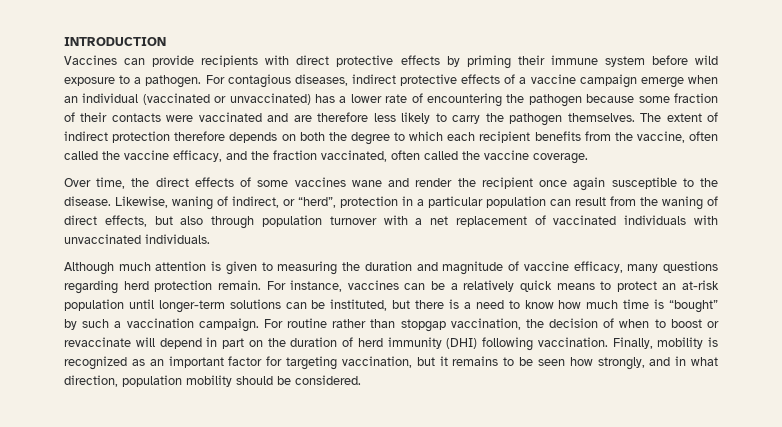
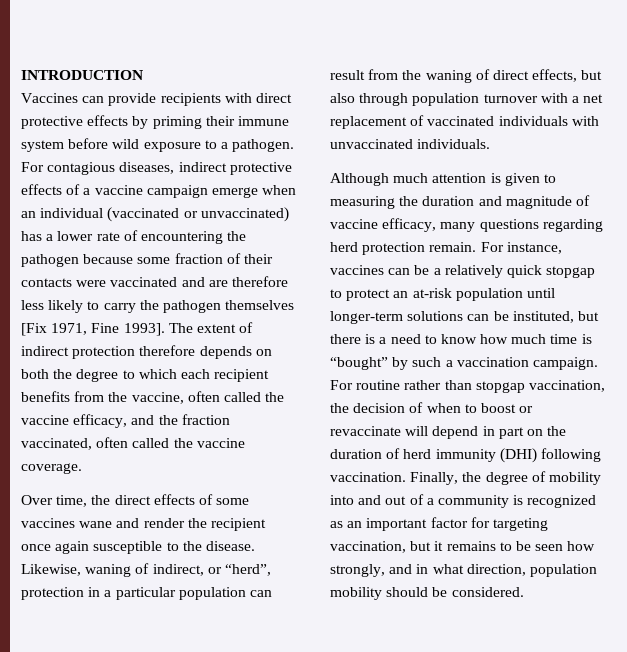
- For contagious diseases, indirect protective effects of a vaccine campaign emerge when an individual (vaccinated or unvaccinated) has a lower rate of encountering the pathogen because some fraction of their contacts were vaccinated and are therefore less likely to carry the pathogen themselves.
+ For contagious diseases, indirect protective effects of a vaccine campaign emerge when an individual (vaccinated or unvaccinated) has a lower rate of encountering the pathogen because some fraction of their contacts were vaccinated and are therefore less likely to carry the pathogen themselves [Fix 1971, Fine 1993].
- For instance, vaccines can be a relatively quick means to protect an at-risk population until longer-term solutions can be instituted, but there is a need to know how much time is “bought” by such a vaccination campaign.
+ For instance, vaccines can be a relatively quick stopgap to protect an at-risk population until longer-term solutions can be instituted, but there is a need to know how much time is “bought” by such a vaccination campaign.
- Finally, mobility is recognized as an important factor for targeting vaccination, but it remains to be seen how strongly, and in what direction, population mobility should be considered.
+ Finally, the degree of mobility into and out of a community is recognized as an important factor for targeting vaccination, but it remains to be seen how strongly, and in what direction, population mobility should be considered.

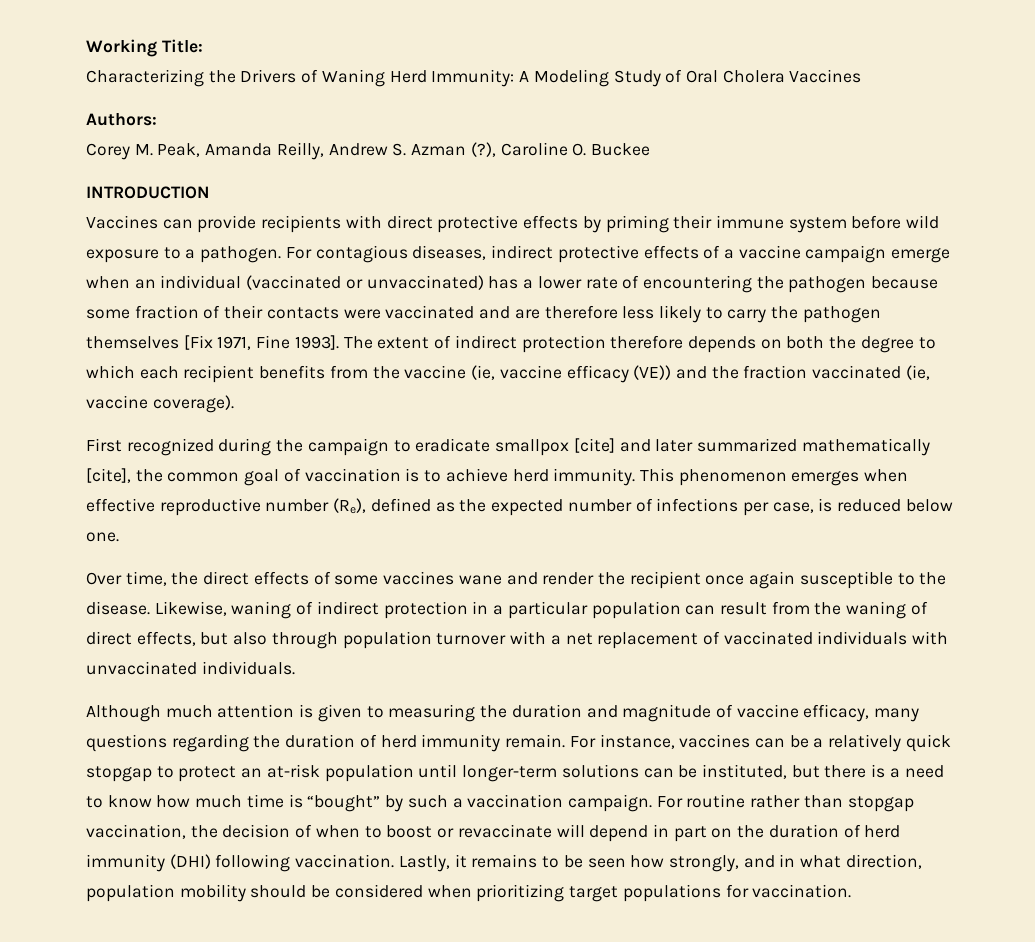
+ Working Title:
+ Characterizing the Drivers of Waning Herd Immunity: A Modeling Study of Oral Cholera Vaccines
+ Authors:
+ Corey M. Peak, Amanda Reilly, Andrew S. Azman (?), Caroline O. Buckee
- The extent of indirect protection therefore depends on both the degree to which each recipient benefits from the vaccine, often called the vaccine efficacy, and the fraction vaccinated, often called the vaccine coverage.
+ The extent of indirect protection therefore depends on both the degree to which each recipient benefits from the vaccine (ie, vaccine efficacy (VE)) and the fraction vaccinated (ie, vaccine coverage).
+ First recognized during the campaign to eradicate smallpox [cite] and later summarized mathematically [cite], the common goal of vaccination is to achieve herd immunity. This phenomenon emerges when effective reproductive number (Re), defined as the expected number of infections per case, is reduced below one.
- Likewise, waning of indirect, or “herd”, protection in a particular population can result from the waning of direct effects, but also through population turnover with a net replacement of vaccinated individuals with unvaccinated individuals.
+ Likewise, waning of indirect protection in a particular population can result from the waning of direct effects, but also through population turnover with a net replacement of vaccinated individuals with unvaccinated individuals.
- Although much attention is given to measuring the duration and magnitude of vaccine efficacy, many questions regarding herd protection remain.
+ Although much attention is given to measuring the duration and magnitude of vaccine efficacy, many questions regarding the duration of herd immunity remain.
- Finally, the degree of mobility into and out of a community is recognized as an important factor for targeting vaccination, but it remains to be seen how strongly, and in what direction, population mobility should be considered.
+ Lastly, it remains to be seen how strongly, and in what direction, population mobility should be considered when prioritizing target populations for vaccination.

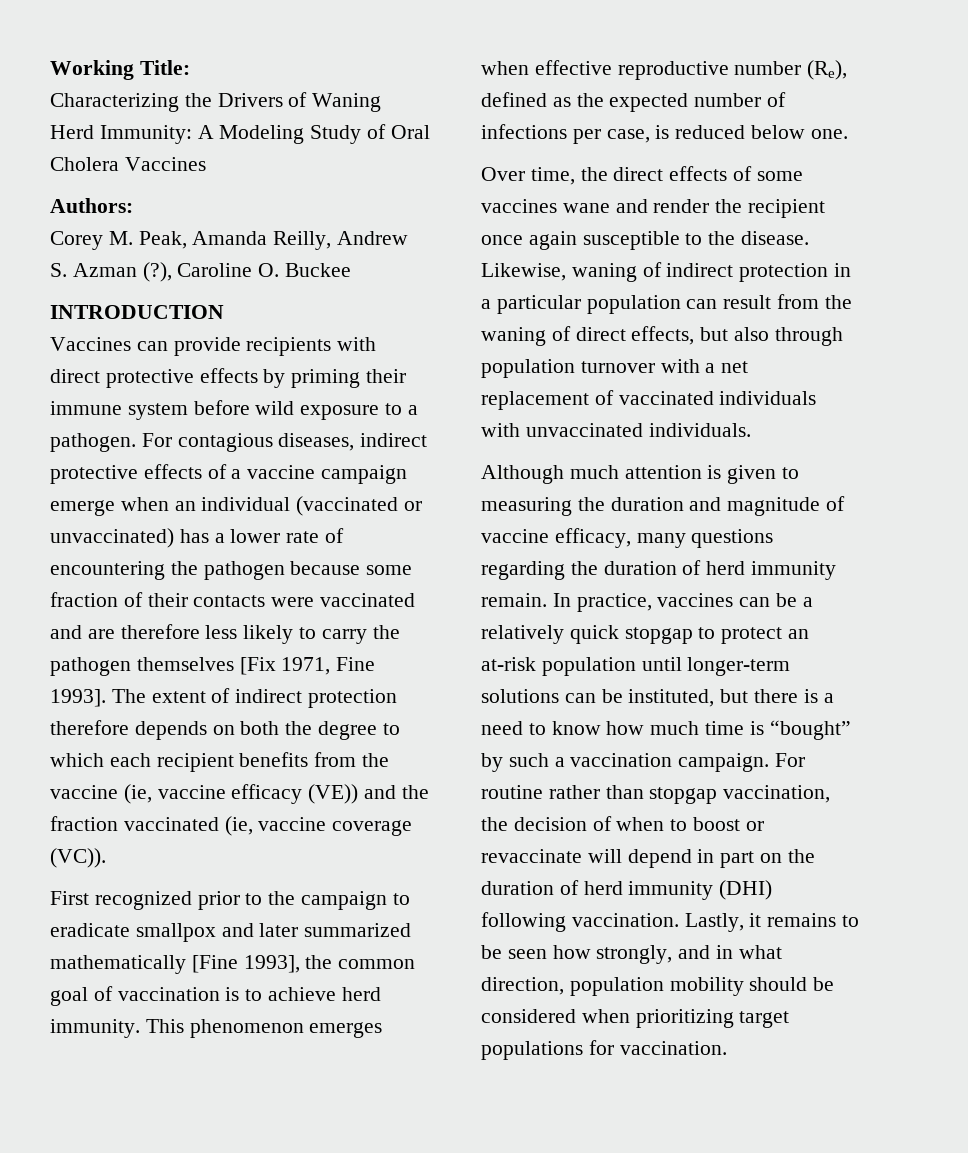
- The extent of indirect protection therefore depends on both the degree to which each recipient benefits from the vaccine (ie, vaccine efficacy (VE)) and the fraction vaccinated (ie, vaccine coverage).
+ The extent of indirect protection therefore depends on both the degree to which each recipient benefits from the vaccine (ie, vaccine efficacy (VE)) and the fraction vaccinated (ie, vaccine coverage (VC)).
- First recognized during the campaign to eradicate smallpox [cite] and later summarized mathematically [cite], the common goal of vaccination is to achieve herd immunity.
+ First recognized prior to the campaign to eradicate smallpox and later summarized mathematically [Fine 1993], the common goal of vaccination is to achieve herd immunity.
- For instance, vaccines can be a relatively quick stopgap to protect an at-risk population until longer-term solutions can be instituted, but there is a need to know how much time is “bought” by such a vaccination campaign.
+ In practice, vaccines can be a relatively quick stopgap to protect an at-risk population until longer-term solutions can be instituted, but there is a need to know how much time is “bought” by such a vaccination campaign.

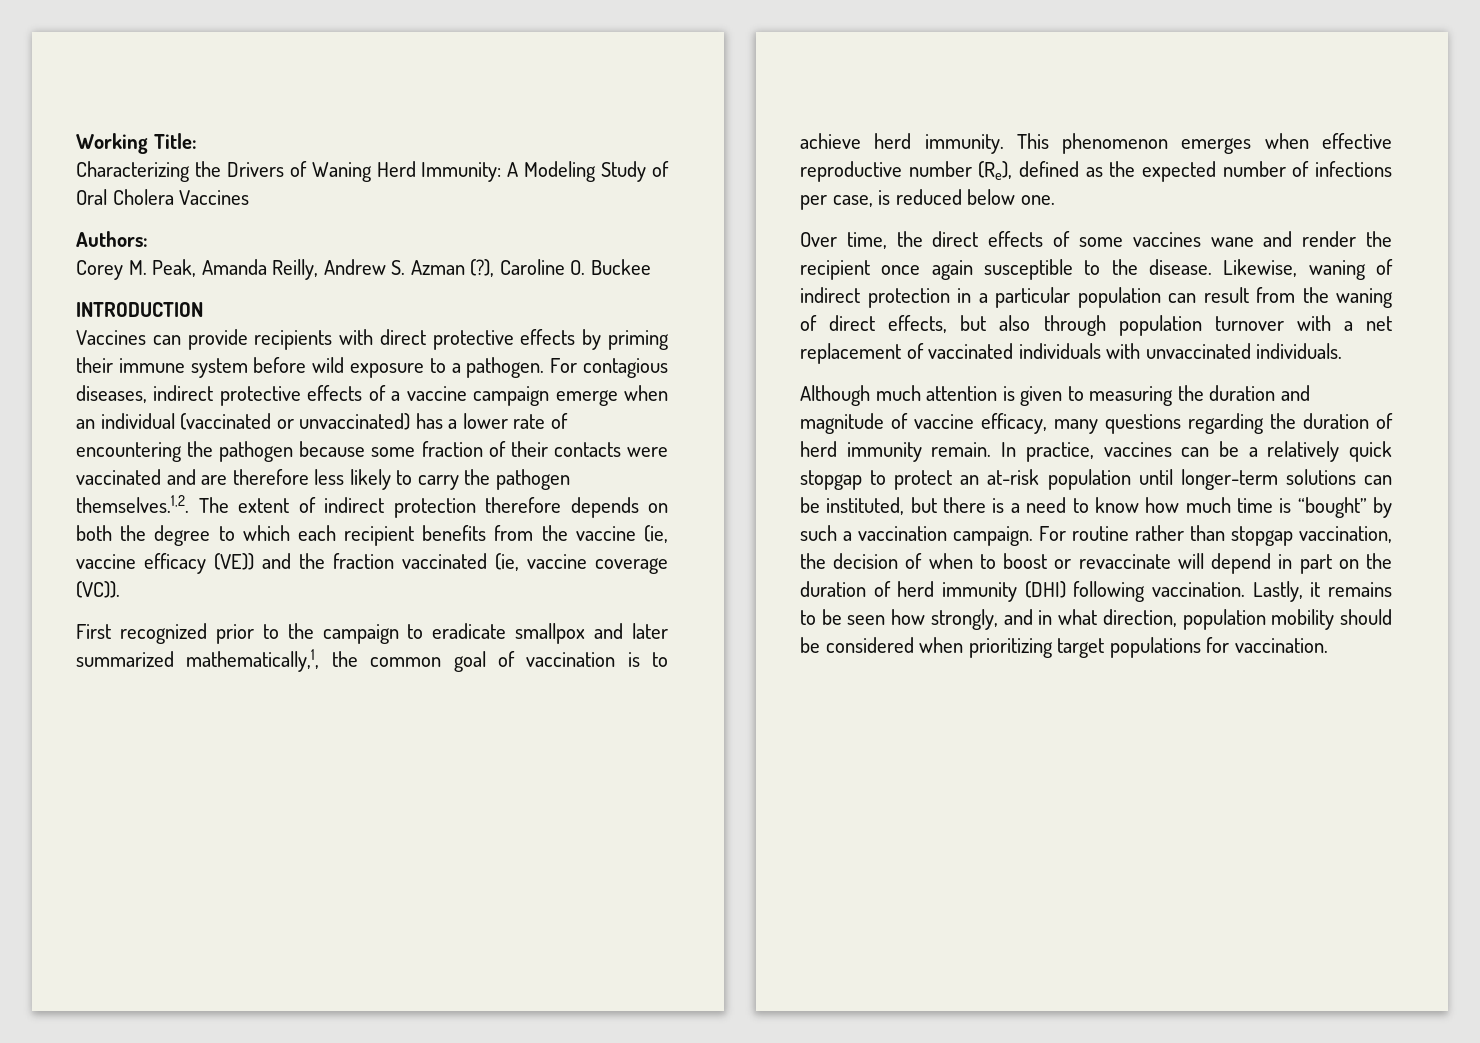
- For contagious diseases, indirect protective effects of a vaccine campaign emerge when an individual (vaccinated or unvaccinated) has a lower rate of encountering the pathogen because some fraction of their contacts were vaccinated and are therefore less likely to carry the pathogen themselves [Fix 1971, Fine 1993]. The extent of indirect protection therefore depends on both the degree to which each recipient benefits from the vaccine (ie, vaccine efficacy (VE)) and the fraction vaccinated (ie, vaccine coverage (VC)).
+ For contagious diseases, indirect protective effects of a vaccine campaign emerge when an individual (vaccinated or unvaccinated) has a lower rate of encountering the pathogen because some fraction of their contacts were vaccinated and are therefore less likely to carry the pathogen themselves.1,2. The extent of indirect protection therefore depends on both the degree to which each recipient benefits from the vaccine (ie, vaccine efficacy (VE)) and the fraction vaccinated (ie, vaccine coverage (VC)).
- First recognized prior to the campaign to eradicate smallpox and later summarized mathematically [Fine 1993], the common goal of vaccination is to achieve herd immunity.
+ First recognized prior to the campaign to eradicate smallpox and later summarized mathematically,1, the common goal of vaccination is to achieve herd immunity.

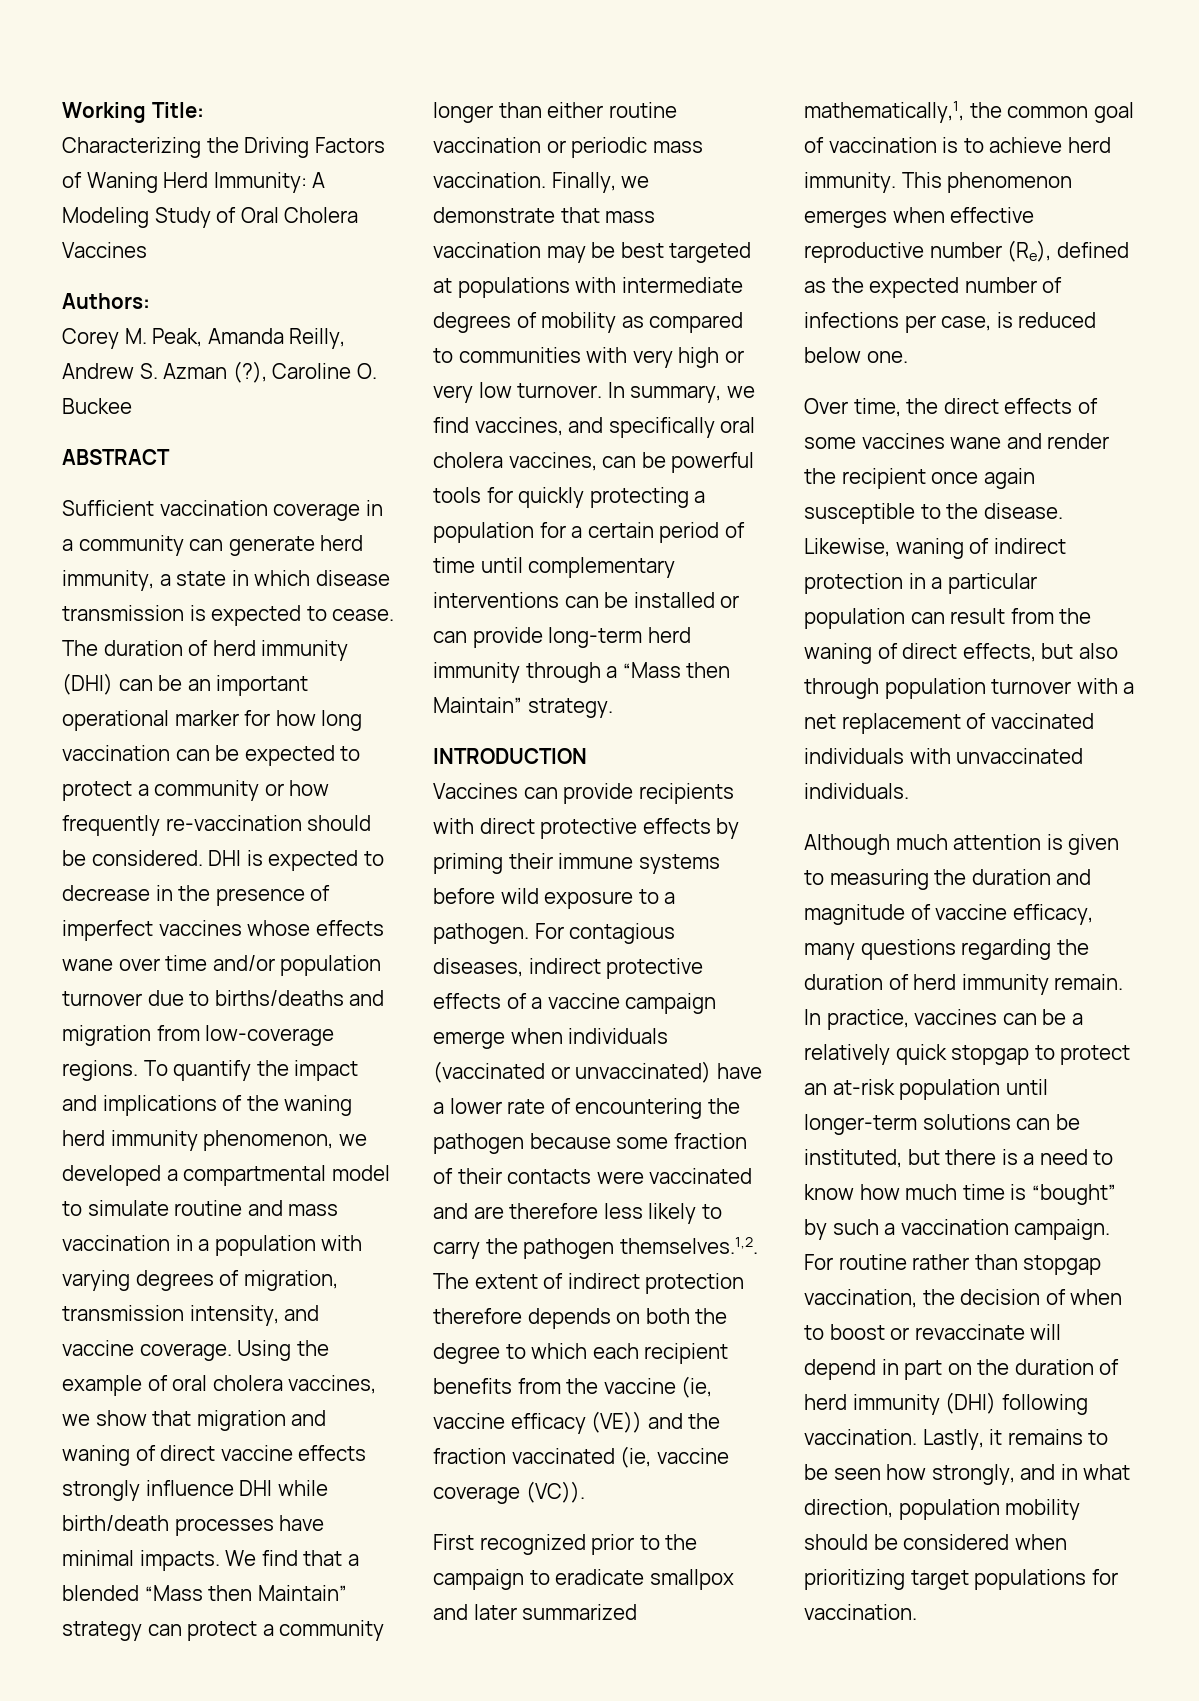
- Characterizing the Drivers of Waning Herd Immunity: A Modeling Study of Oral Cholera Vaccines
+ Characterizing the Driving Factors of Waning Herd Immunity: A Modeling Study of Oral Cholera Vaccines
+ ABSTRACT
+ Sufficient vaccination coverage in a community can generate herd immunity, a state in which disease transmission is expected to cease. The duration of herd immunity (DHI) can be an important operational marker for how long vaccination can be expected to protect a community or how frequently re-vaccination should be considered. DHI is expected to decrease in the presence of imperfect vaccines whose effects wane over time and/or population turnover due to births/deaths and migration from low-coverage regions. To quantify the impact and implications of the waning herd immunity phenomenon, we developed a compartmental model to simulate routine and mass vaccination in a population with varying degrees of migration, transmission intensity, and vaccine coverage. Using the example of oral cholera vaccines, we show that migration and waning of direct vaccine effects strongly influence DHI while birth/death processes have minimal impacts. We find that a blended “Mass then Maintain” strategy can protect a community longer than either routine vaccination or periodic mass vaccination. Finally, we demonstrate that mass vaccination may be best targeted at populations with intermediate degrees of mobility as compared to communities with very high or very low turnover. In summary, we find vaccines, and specifically oral cholera vaccines, can be powerful tools for quickly protecting a population for a certain period of time until complementary interventions can be installed or can provide long-term herd immunity through a “Mass then Maintain” strategy.
- Vaccines can provide recipients with direct protective effects by priming their immune system before wild exposure to a pathogen.
+ Vaccines can provide recipients with direct protective effects by priming their immune systems before wild exposure to a pathogen.
- For contagious diseases, indirect protective effects of a vaccine campaign emerge when an individual (vaccinated or unvaccinated) has a lower rate of encountering the pathogen because some fraction of their contacts were vaccinated and are therefore less likely to carry the pathogen themselves.1,2. The extent of indirect protection therefore depends on both the degree to which each recipient benefits from the vaccine (ie, vaccine efficacy (VE)) and the fraction vaccinated (ie, vaccine coverage (VC)).
+ For contagious diseases, indirect protective effects of a vaccine campaign emerge when individuals (vaccinated or unvaccinated) have a lower rate of encountering the pathogen because some fraction of their contacts were vaccinated and are therefore less likely to carry the pathogen themselves.1,2. The extent of indirect protection therefore depends on both the degree to which each recipient benefits from the vaccine (ie, vaccine efficacy (VE)) and the fraction vaccinated (ie, vaccine coverage (VC)).

